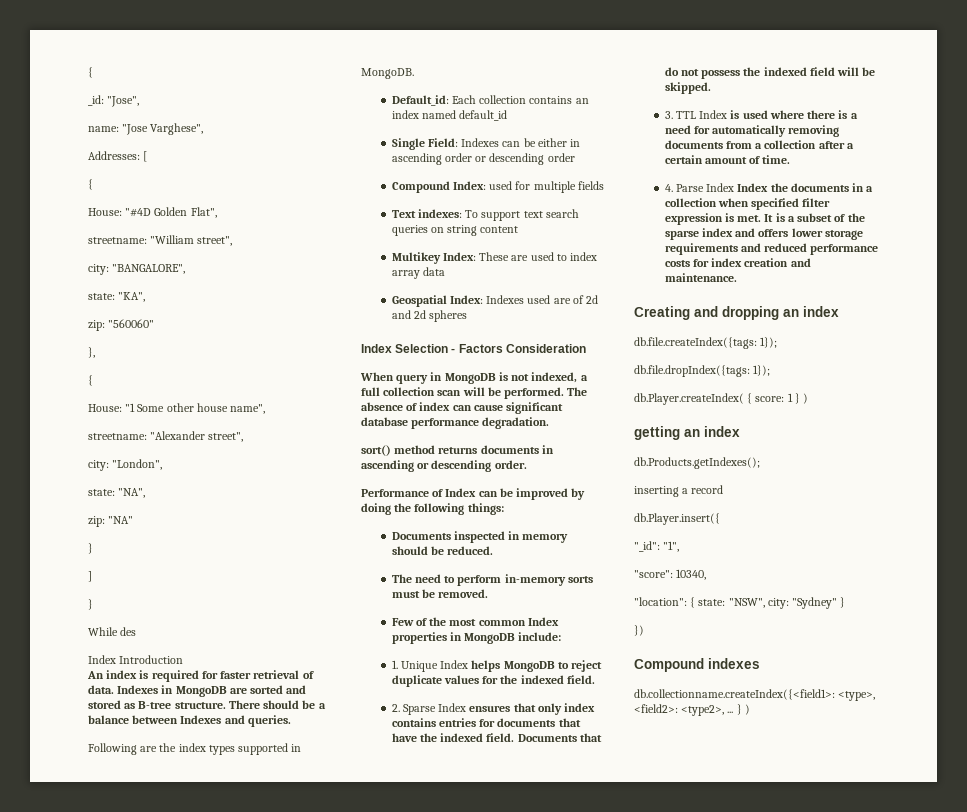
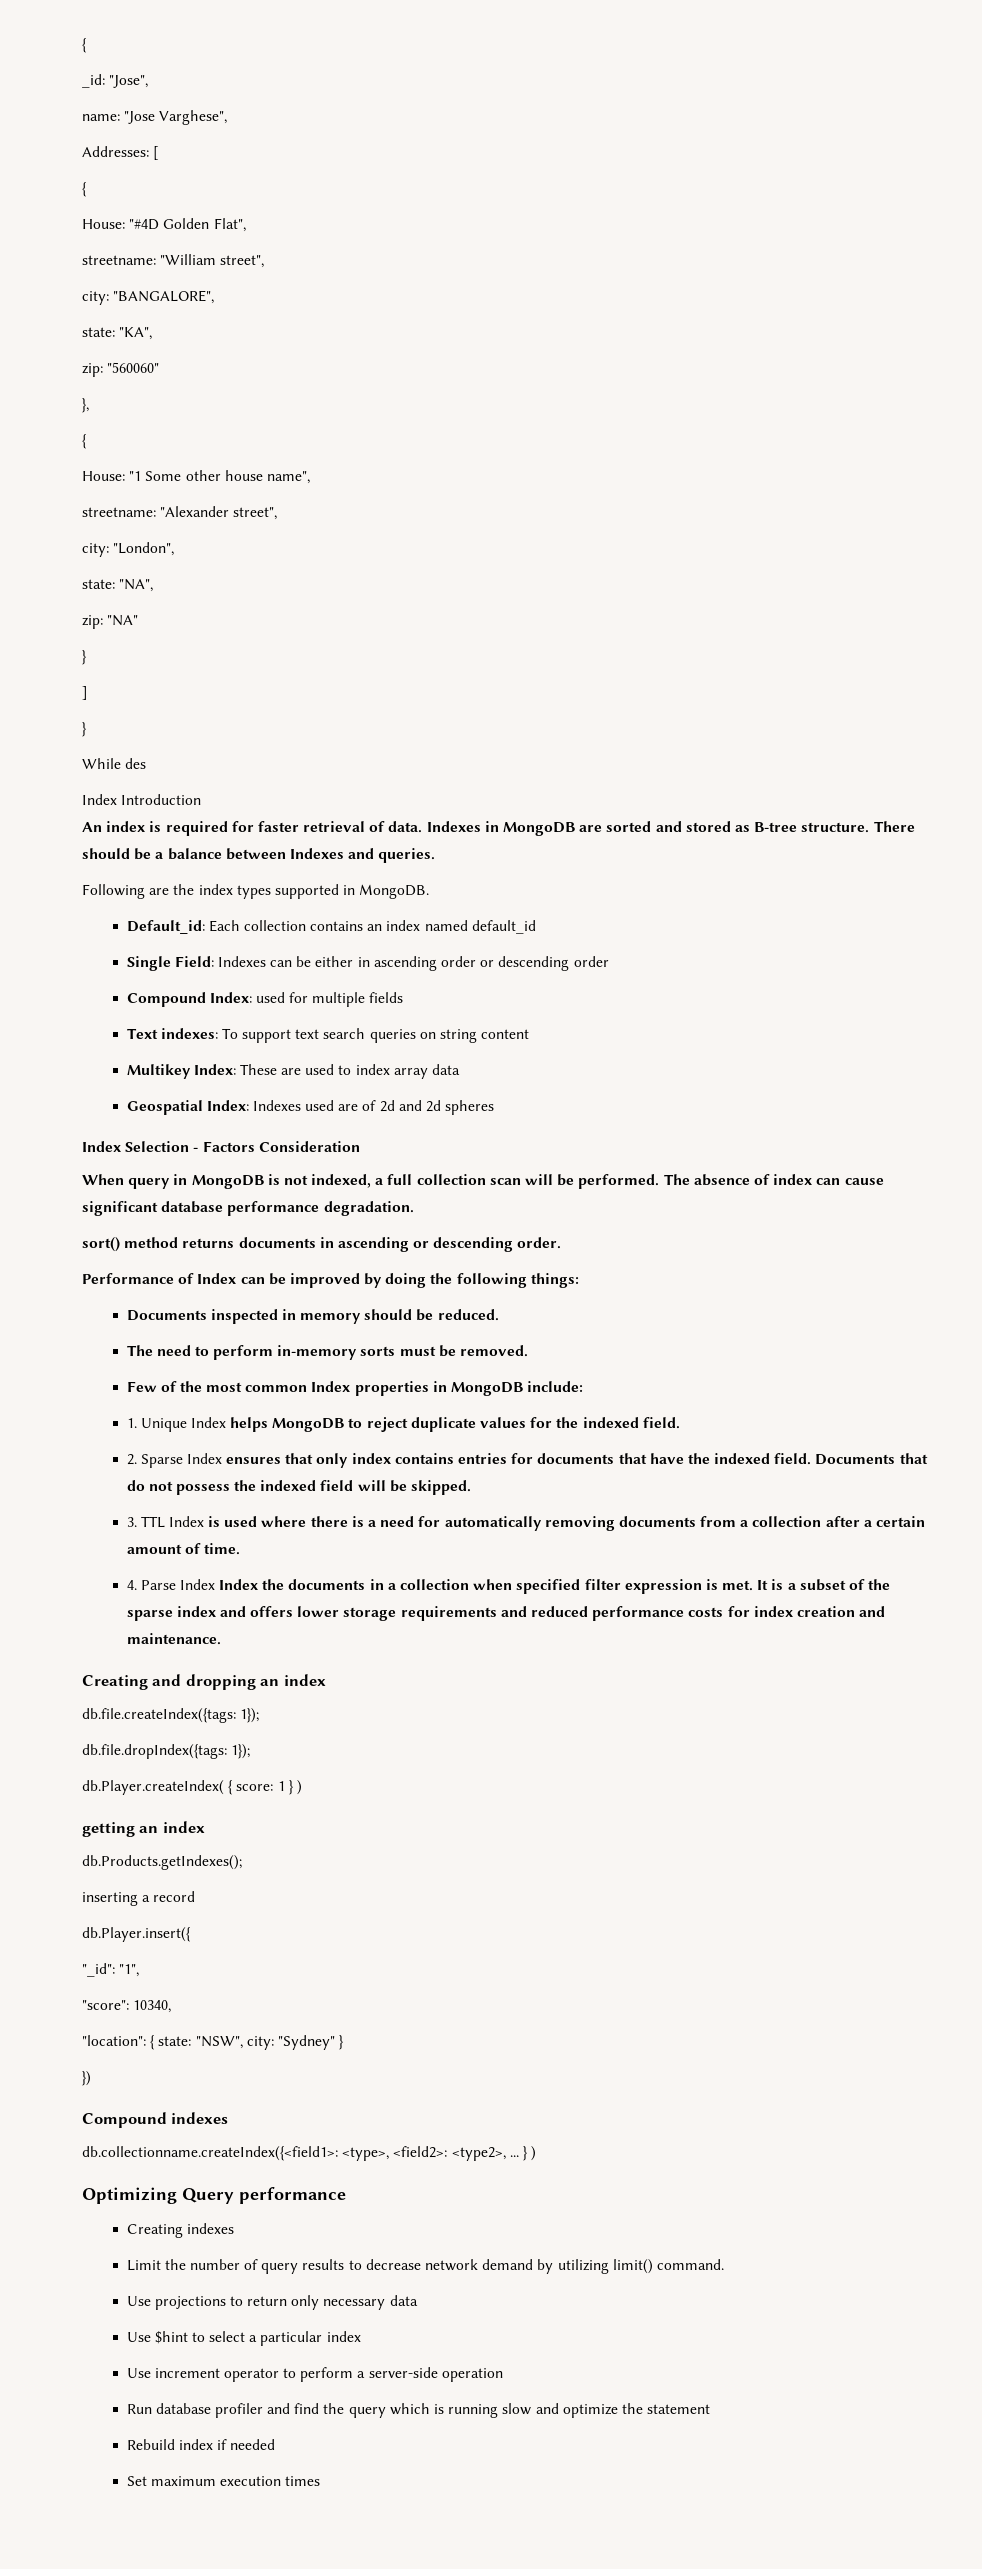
+ Optimizing Query performance
+ Creating indexes
+ Limit the number of query results to decrease network demand by utilizing limit() command.
+ Use projections to return only necessary data
+ Use $hint to select a particular index
+ Use increment operator to perform a server-side operation
+ Run database profiler and find the query which is running slow and optimize the statement
+ Rebuild index if needed
+ Set maximum execution times

